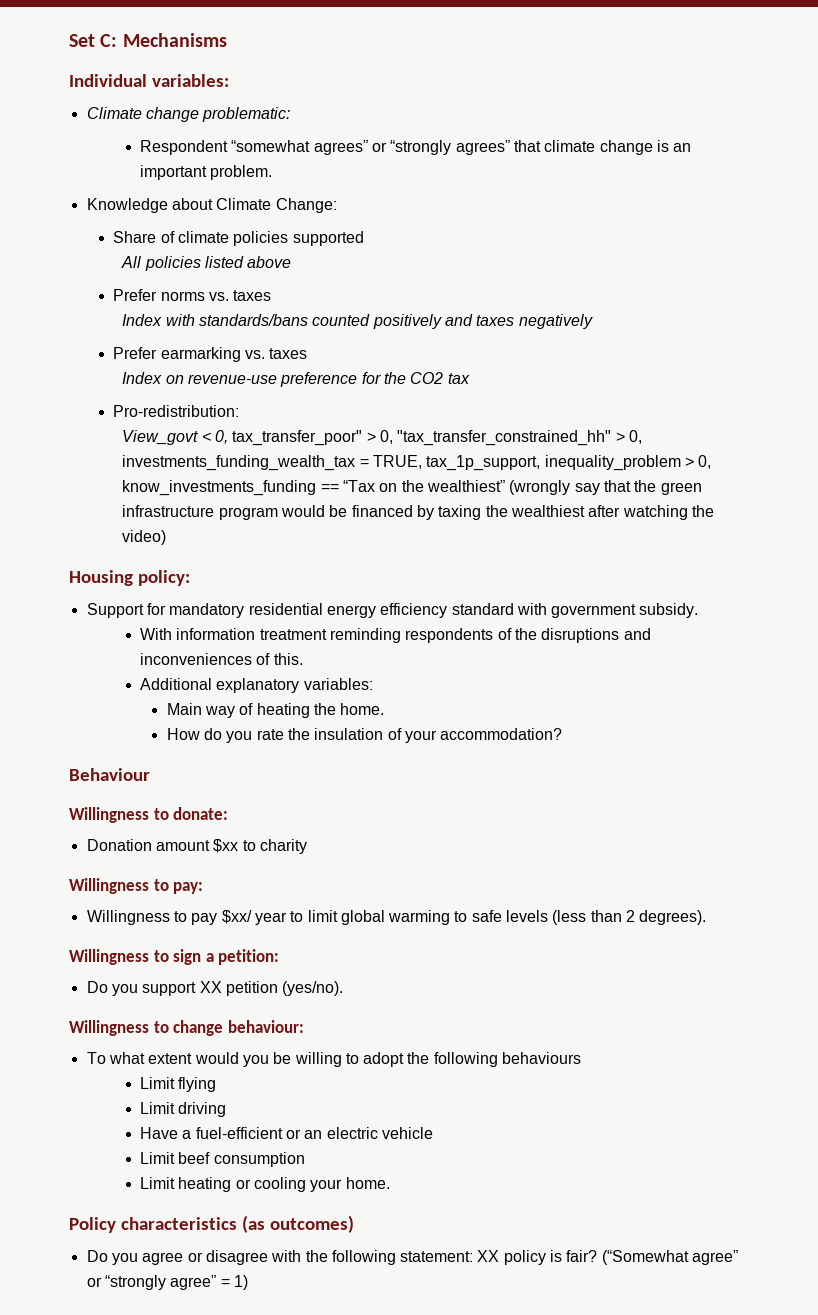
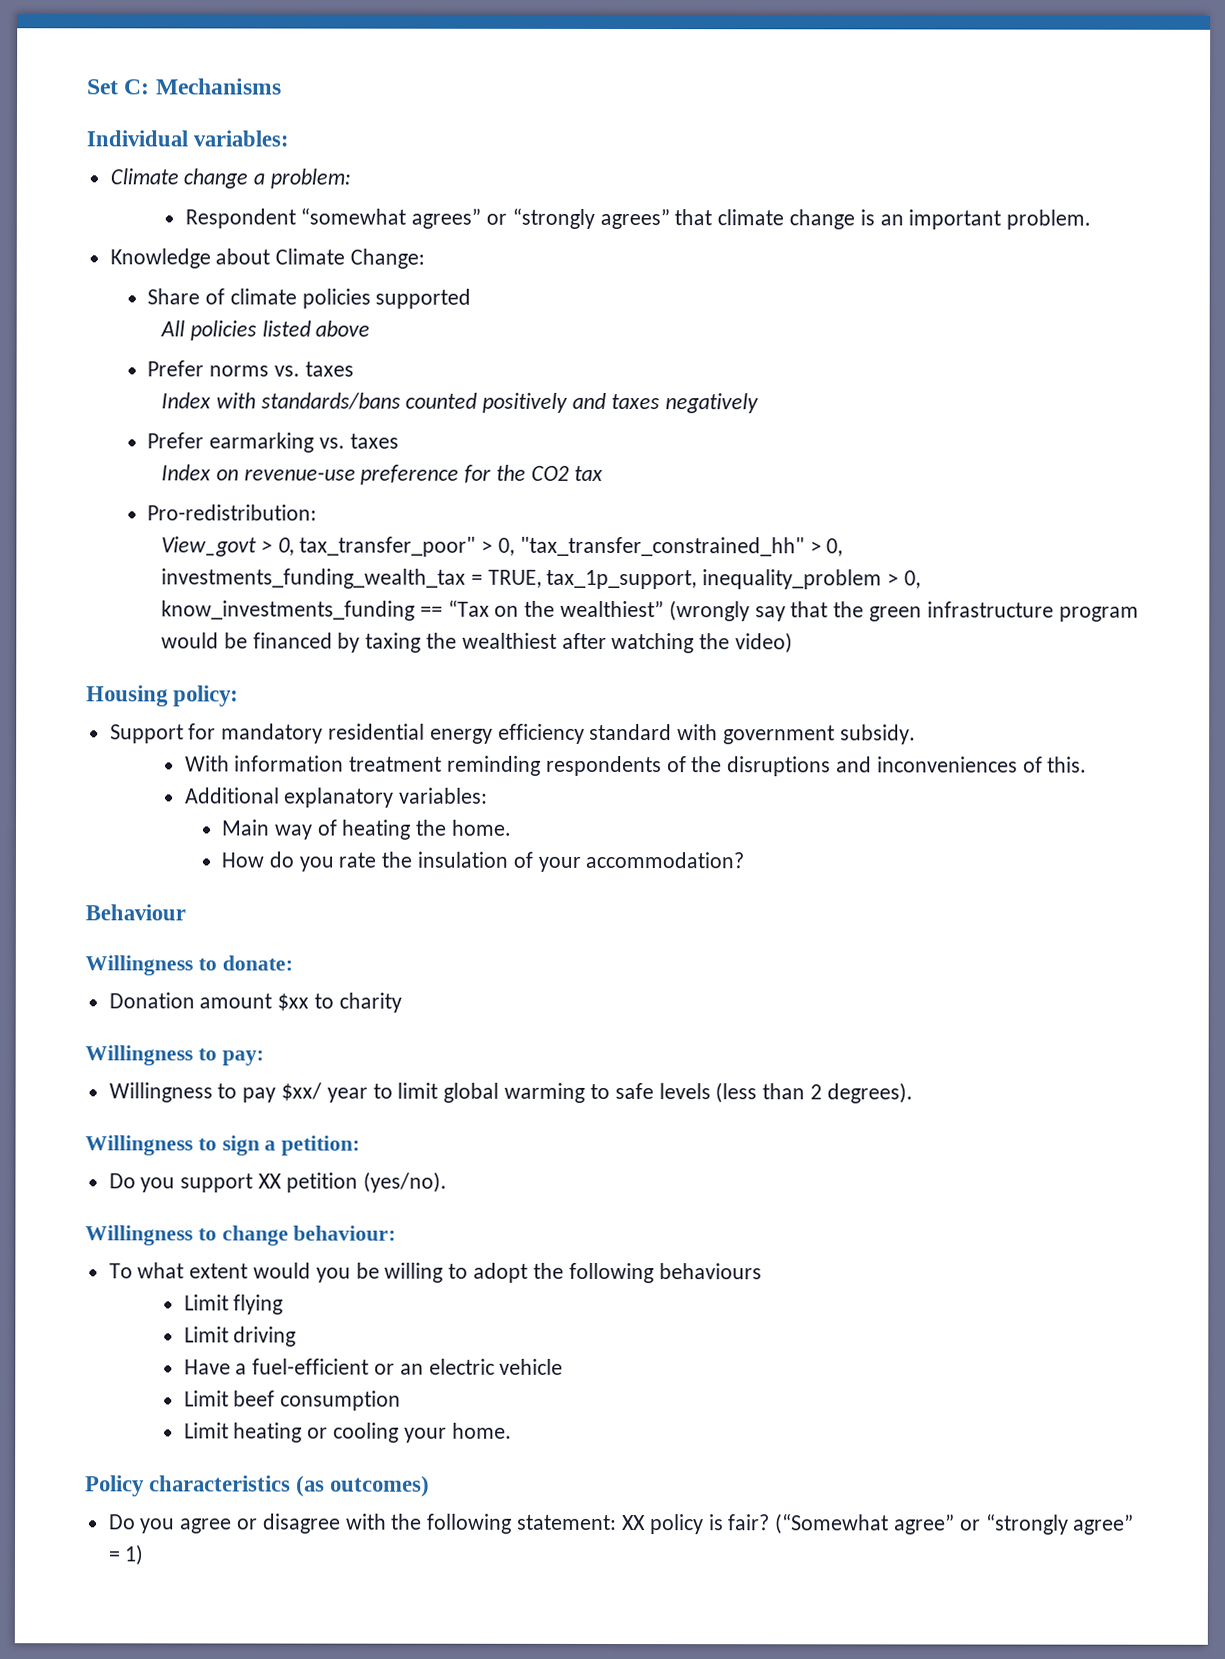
- Climate change problematic:
+ Climate change a problem:
- View_govt < 0, tax_transfer_poor" > 0, "tax_transfer_constrained_hh" > 0, investments_funding_wealth_tax = TRUE, tax_1p_support, inequality_problem > 0, know_investments_funding == “Tax on the wealthiest” (wrongly say that the green infrastructure program would be financed by taxing the wealthiest after watching the video)
+ View_govt > 0, tax_transfer_poor" > 0, "tax_transfer_constrained_hh" > 0, investments_funding_wealth_tax = TRUE, tax_1p_support, inequality_problem > 0, know_investments_funding == “Tax on the wealthiest” (wrongly say that the green infrastructure program would be financed by taxing the wealthiest after watching the video)

